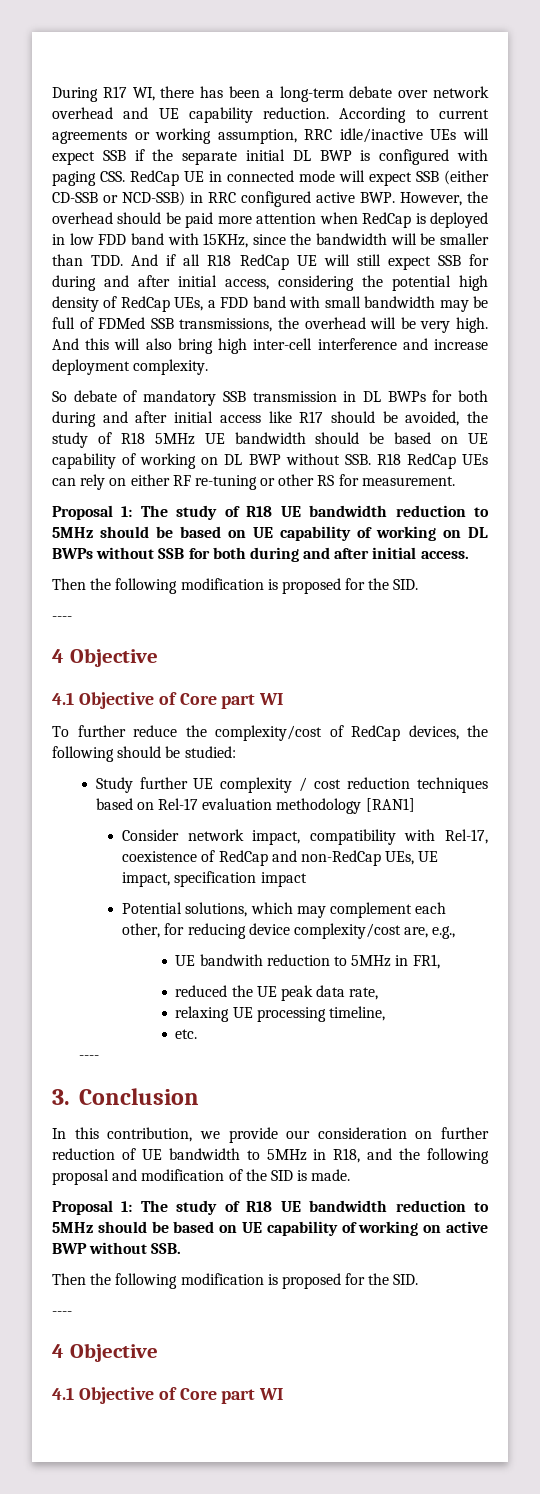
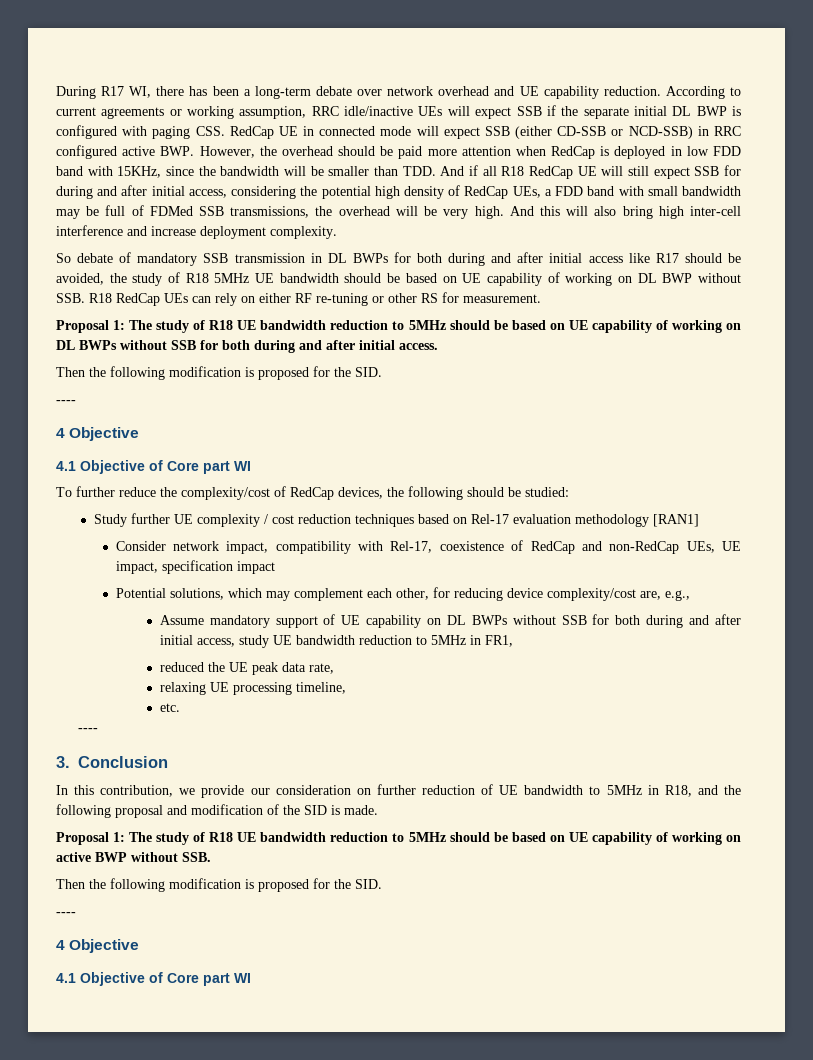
- UE bandwith reduction to 5MHz in FR1,
+ Assume mandatory support of UE capability on DL BWPs without SSB for both during and after initial access, study UE bandwidth reduction to 5MHz in FR1,

